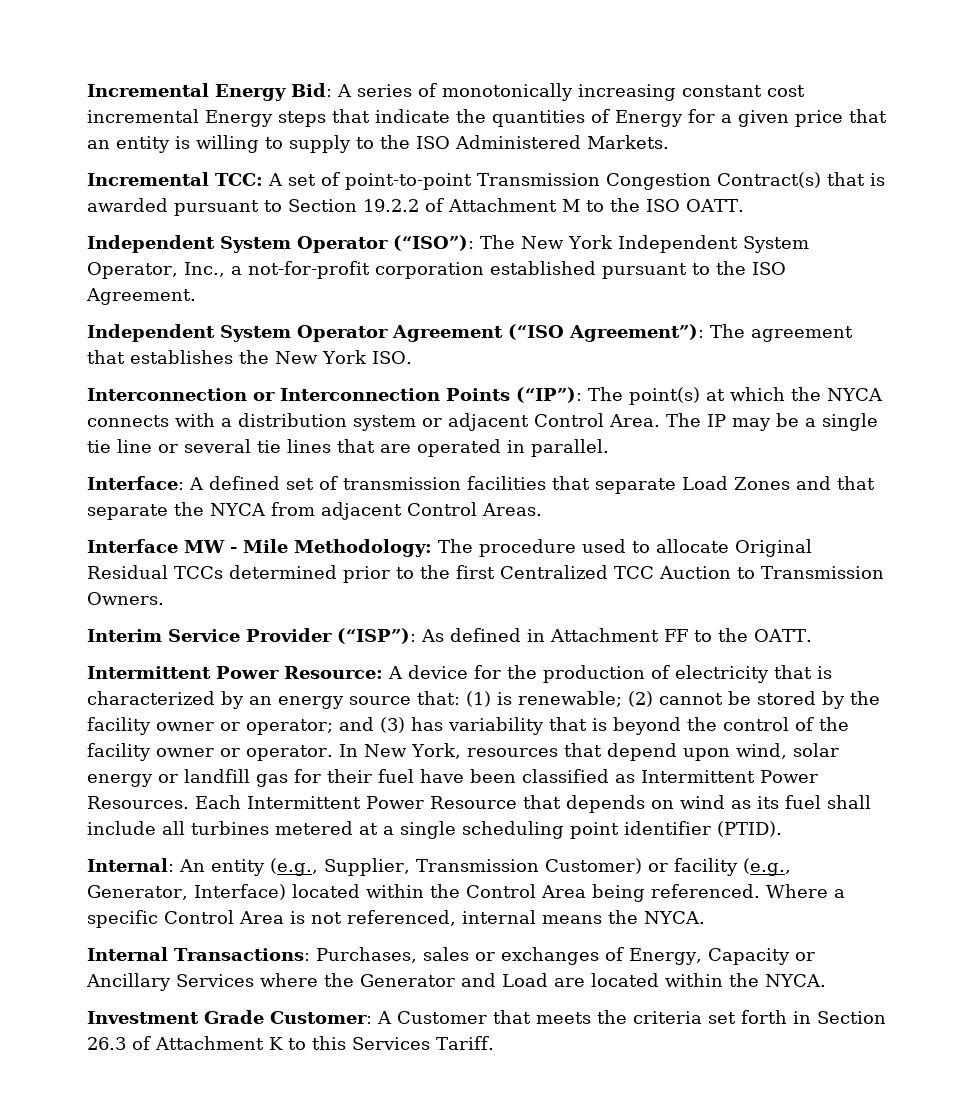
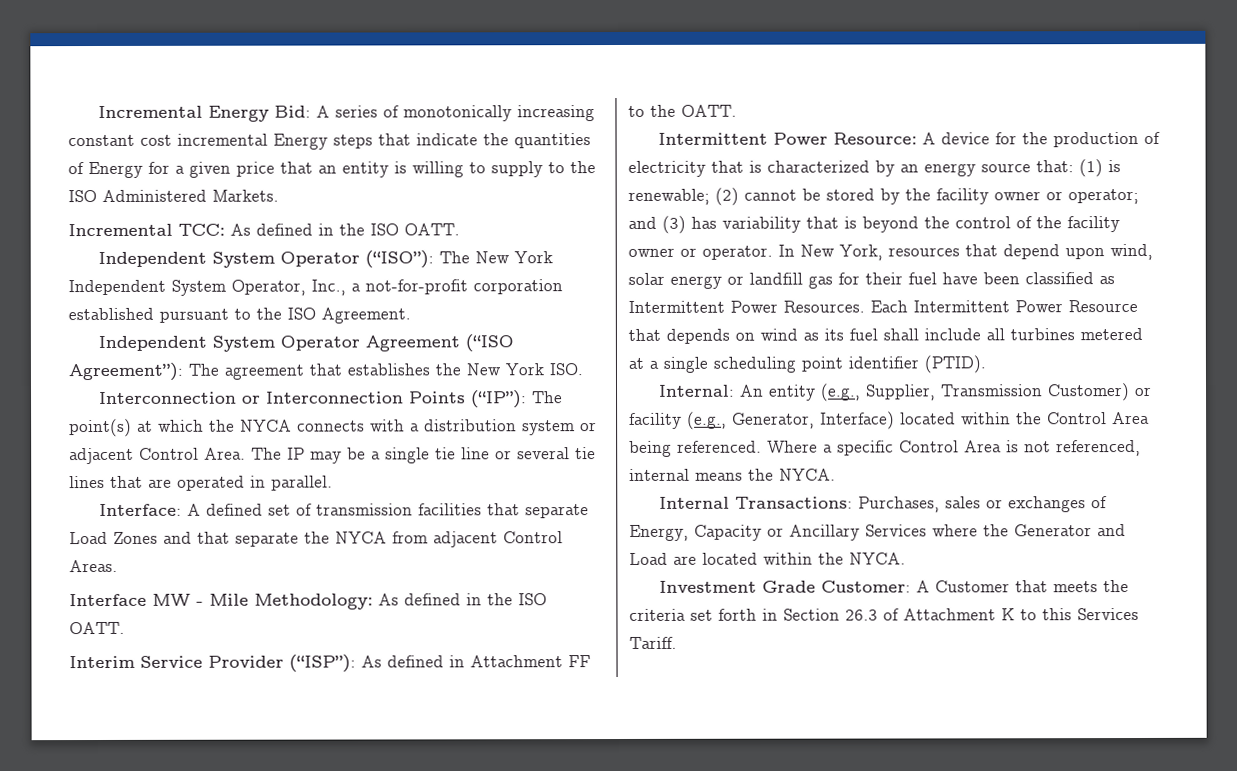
- Incremental TCC: A set of point-to-point Transmission Congestion Contract(s) that is awarded pursuant to Section 19.2.2 of Attachment M to the ISO OATT.
+ Incremental TCC: As defined in the ISO OATT.
- Interface MW - Mile Methodology: The procedure used to allocate Original Residual TCCs determined prior to the first Centralized TCC Auction to Transmission Owners.
+ Interface MW - Mile Methodology: As defined in the ISO OATT.

